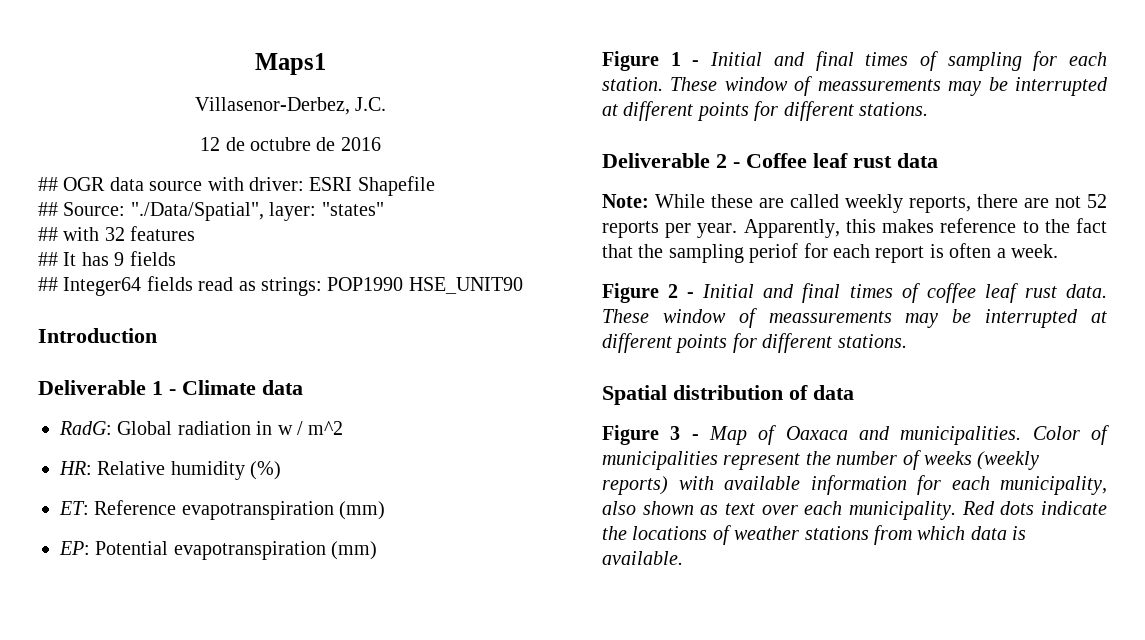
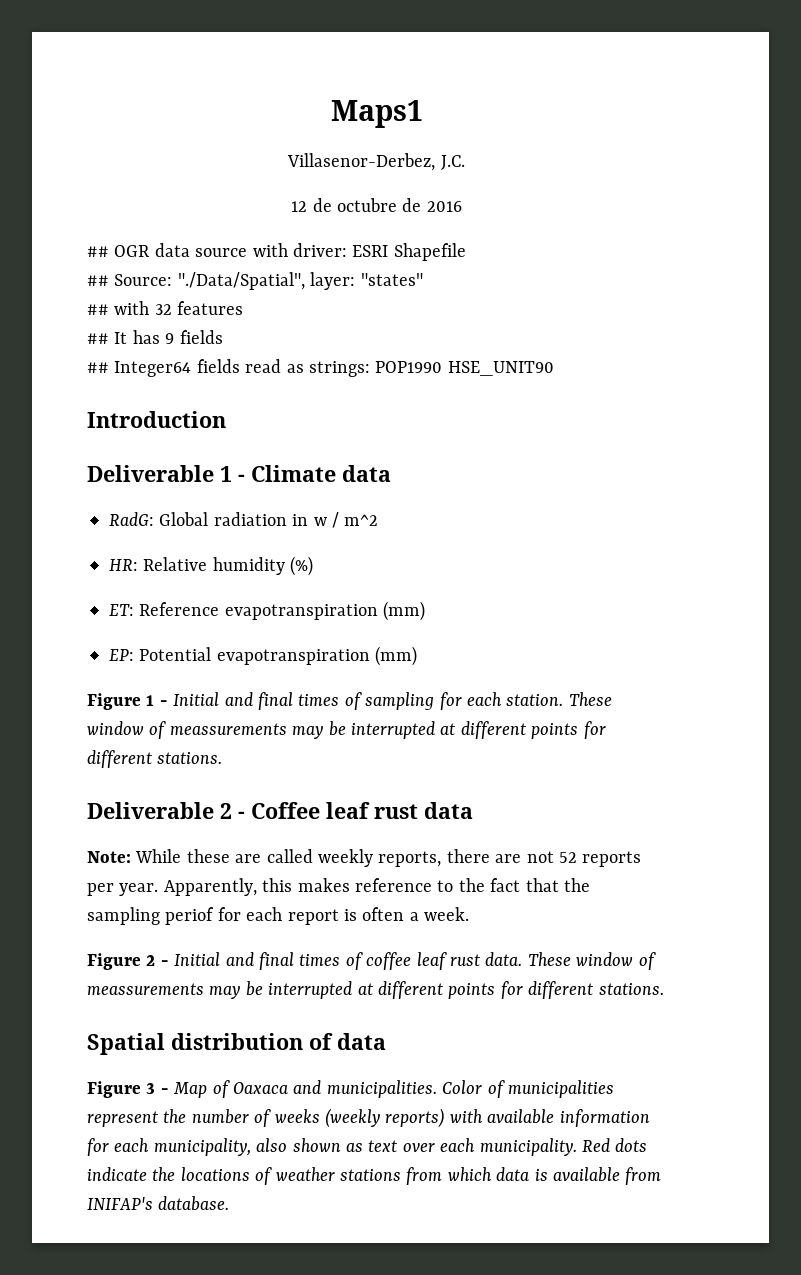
- Red dots indicate the locations of weather stations from which data is available.
+ Red dots indicate the locations of weather stations from which data is available from INIFAP's database.

